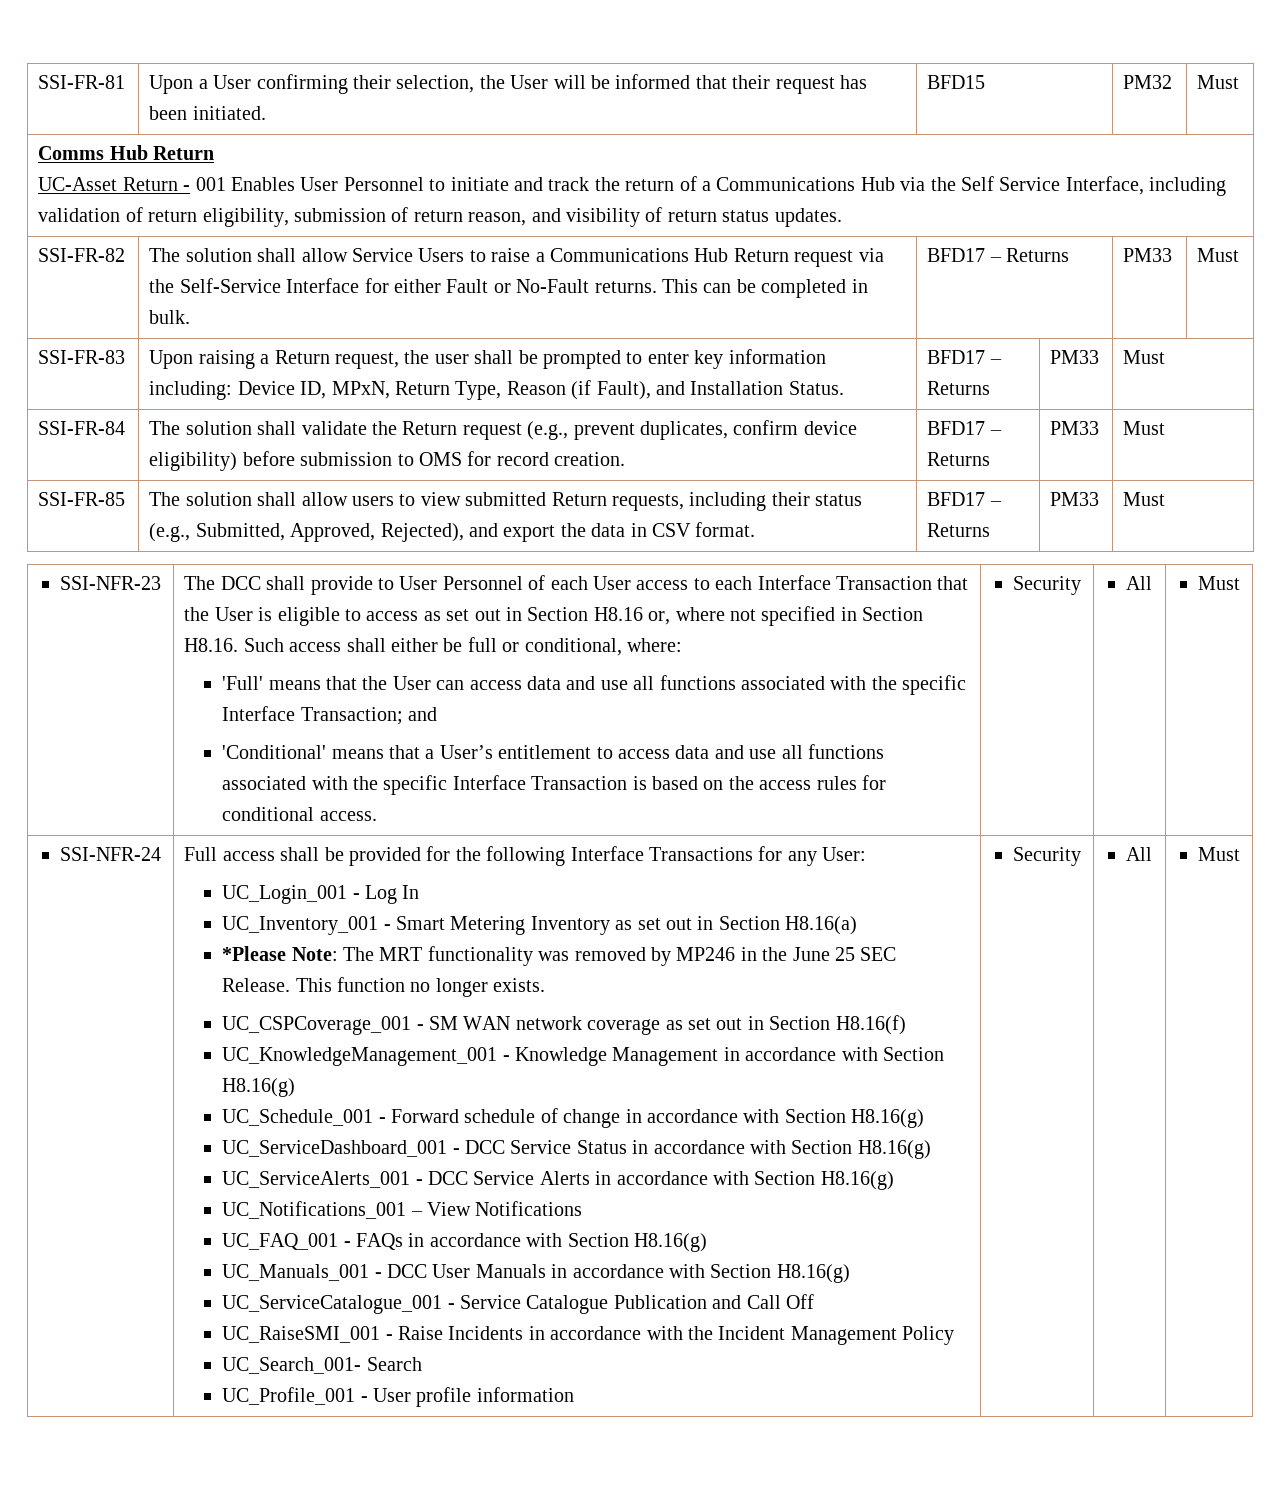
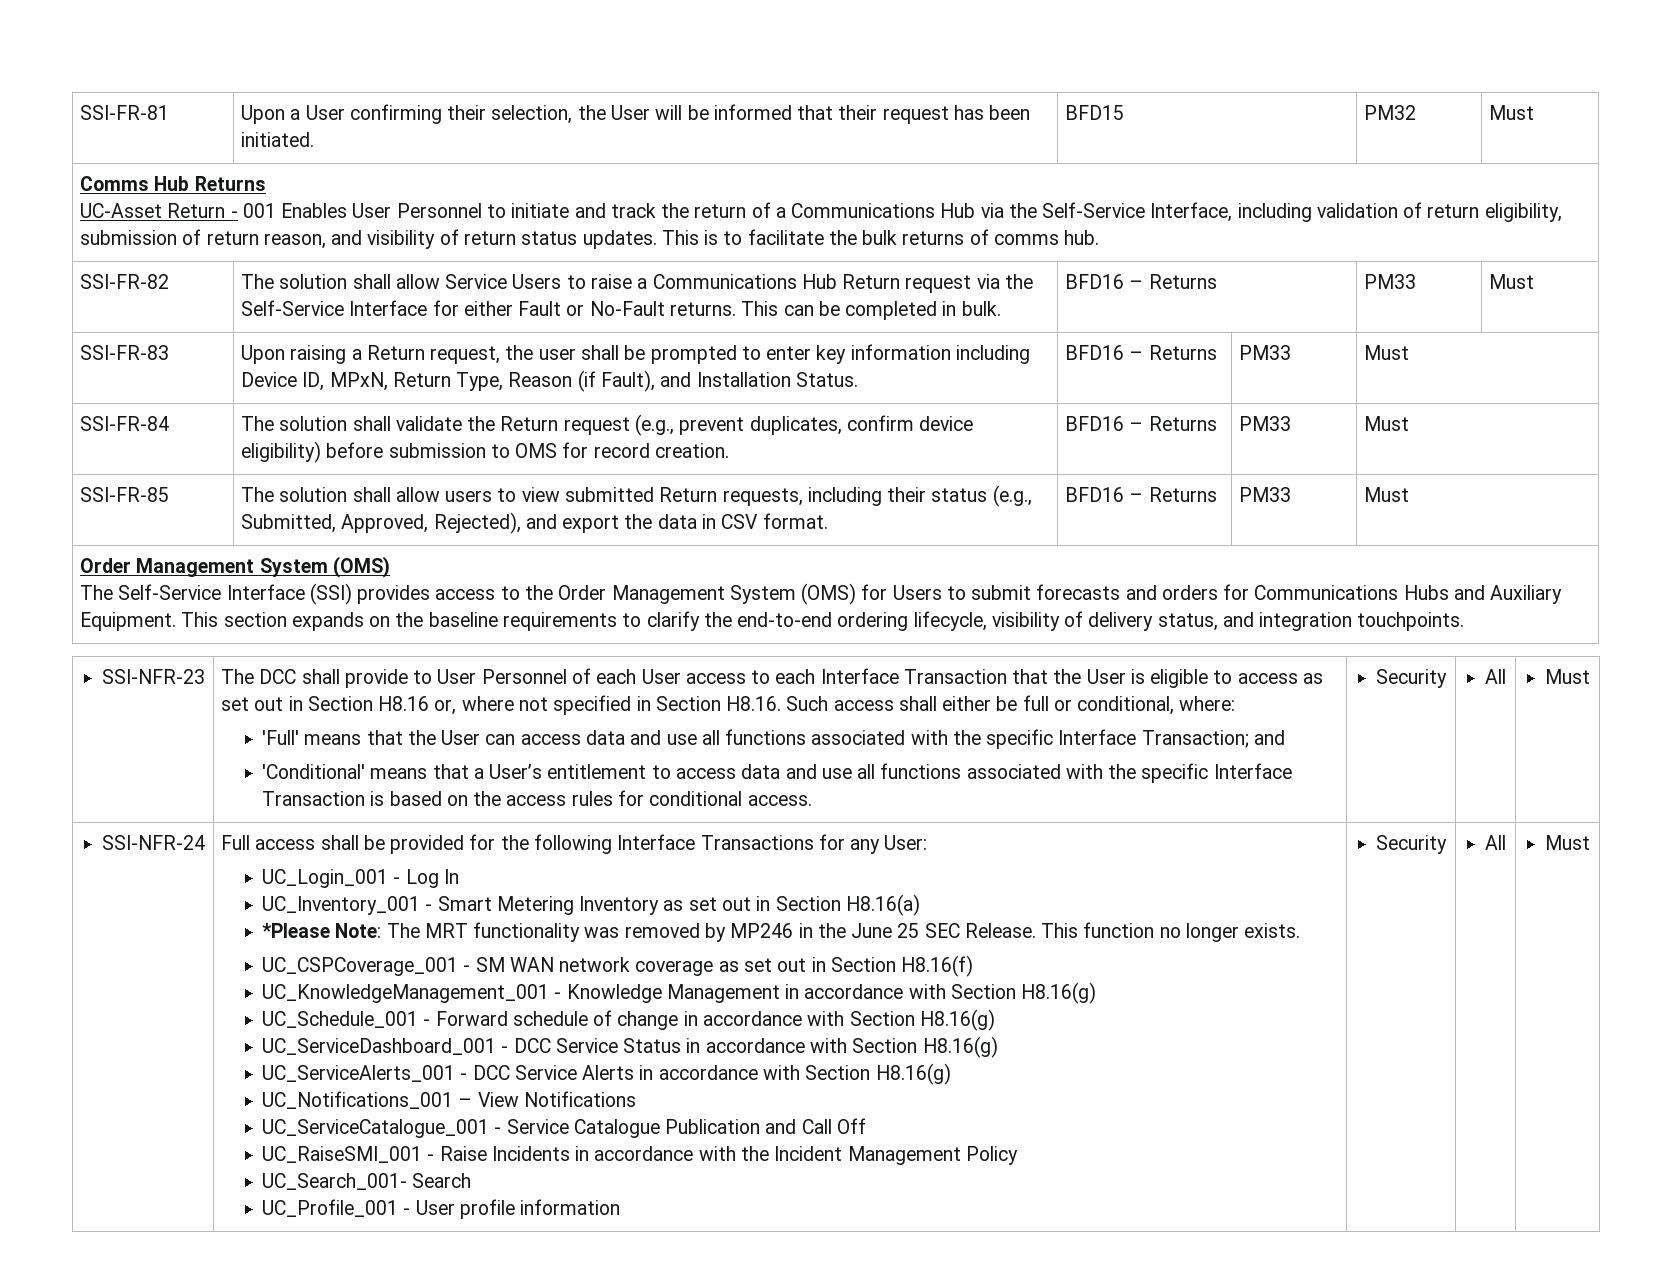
- Comms Hub Return
+ Comms Hub Returns
- UC-Asset Return - 001 Enables User Personnel to initiate and track the return of a Communications Hub via the Self Service Interface, including validation of return eligibility, submission of return reason, and visibility of return status updates.
+ UC-Asset Return - 001 Enables User Personnel to initiate and track the return of a Communications Hub via the Self-Service Interface, including validation of return eligibility, submission of return reason, and visibility of return status updates. This is to facilitate the bulk returns of comms hub.
- SSI-FR-82 | The solution shall allow Service Users to raise a Communications Hub Return request via the Self-Service Interface for either Fault or No-Fault returns. This can be completed in bulk. | BFD17 – Returns | PM33 | Must
+ SSI-FR-82 | The solution shall allow Service Users to raise a Communications Hub Return request via the Self-Service Interface for either Fault or No-Fault returns. This can be completed in bulk. | BFD16 – Returns | PM33 | Must
- SSI-FR-83 | Upon raising a Return request, the user shall be prompted to enter key information including: Device ID, MPxN, Return Type, Reason (if Fault), and Installation Status. | BFD17 – Returns | PM33 | Must
+ SSI-FR-83 | Upon raising a Return request, the user shall be prompted to enter key information including Device ID, MPxN, Return Type, Reason (if Fault), and Installation Status. | BFD16 – Returns | PM33 | Must
- SSI-FR-84 | The solution shall validate the Return request (e.g., prevent duplicates, confirm device eligibility) before submission to OMS for record creation. | BFD17 – Returns | PM33 | Must
+ SSI-FR-84 | The solution shall validate the Return request (e.g., prevent duplicates, confirm device eligibility) before submission to OMS for record creation. | BFD16 – Returns | PM33 | Must
- SSI-FR-85 | The solution shall allow users to view submitted Return requests, including their status (e.g., Submitted, Approved, Rejected), and export the data in CSV format. | BFD17 – Returns | PM33 | Must
+ SSI-FR-85 | The solution shall allow users to view submitted Return requests, including their status (e.g., Submitted, Approved, Rejected), and export the data in CSV format. | BFD16 – Returns | PM33 | Must
+ Order Management System (OMS)
+ The Self-Service Interface (SSI) provides access to the Order Management System (OMS) for Users to submit forecasts and orders for Communications Hubs and Auxiliary Equipment. This section expands on the baseline requirements to clarify the end-to-end ordering lifecycle, visibility of delivery status, and integration touchpoints.
- UC_FAQ_001 - FAQs in accordance with Section H8.16(g)
- UC_Manuals_001 - DCC User Manuals in accordance with Section H8.16(g)

